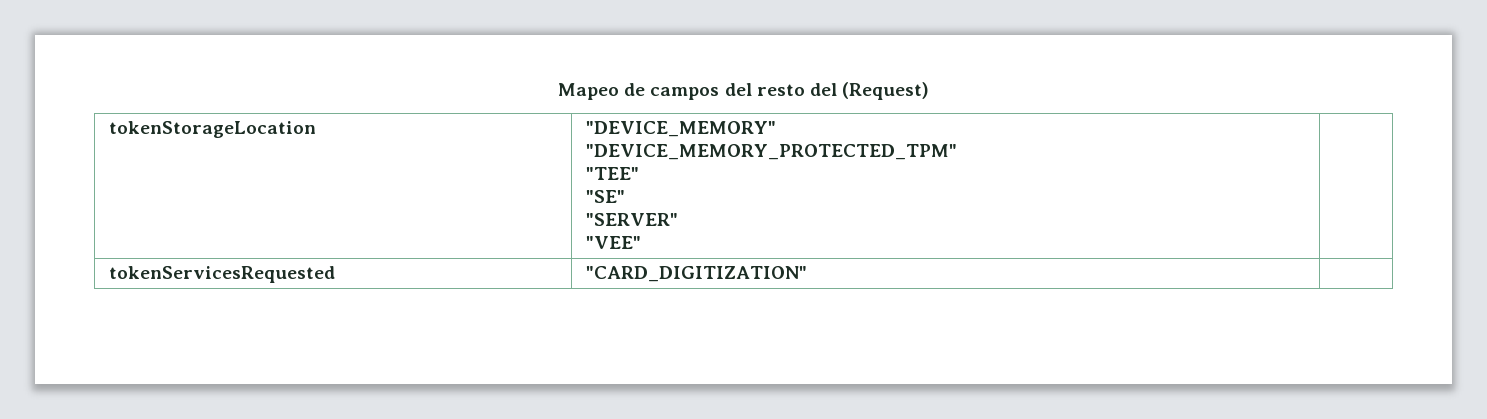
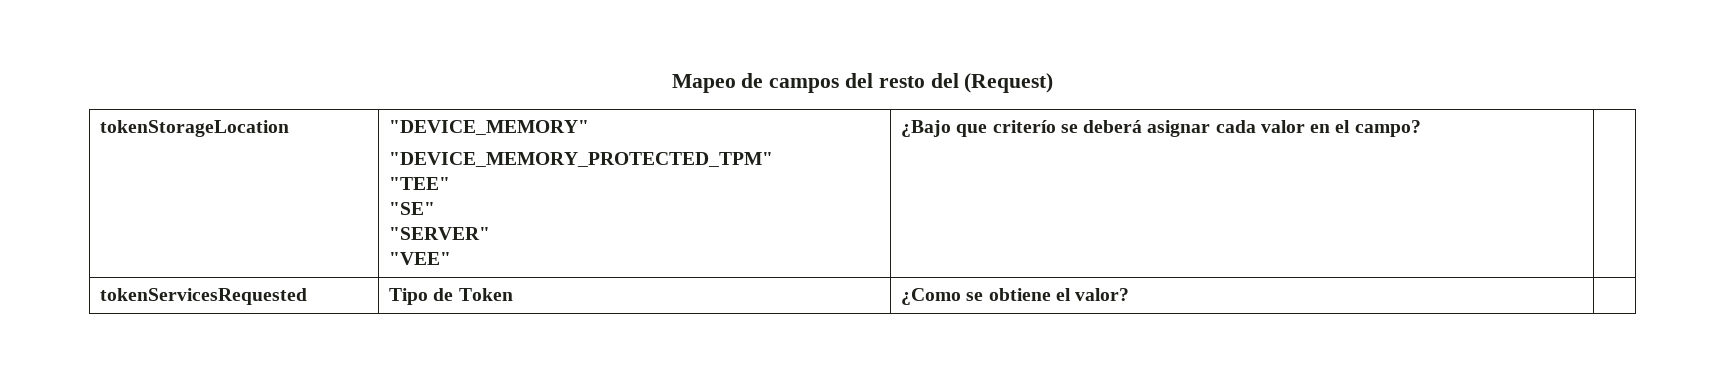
  tokenStorageLocation | "DEVICE_MEMORY"
  "DEVICE_MEMORY_PROTECTED_TPM"
  "TEE"
  "SE"
  "SERVER"
- "VEE" |
- tokenServicesRequested | "CARD_DIGITIZATION" |
+ "VEE" | ¿Bajo que criterío se deberá asignar cada valor en el campo? |
+ tokenServicesRequested | Tipo de Token | ¿Como se obtiene el valor? |

